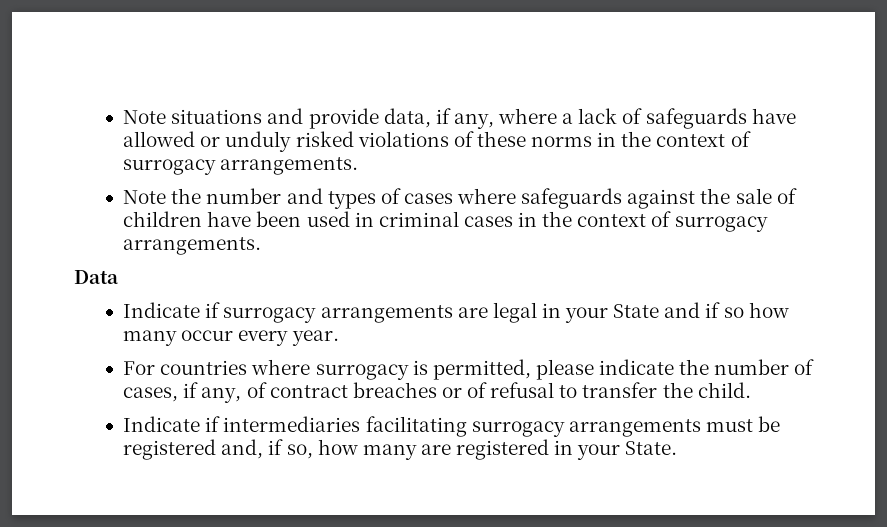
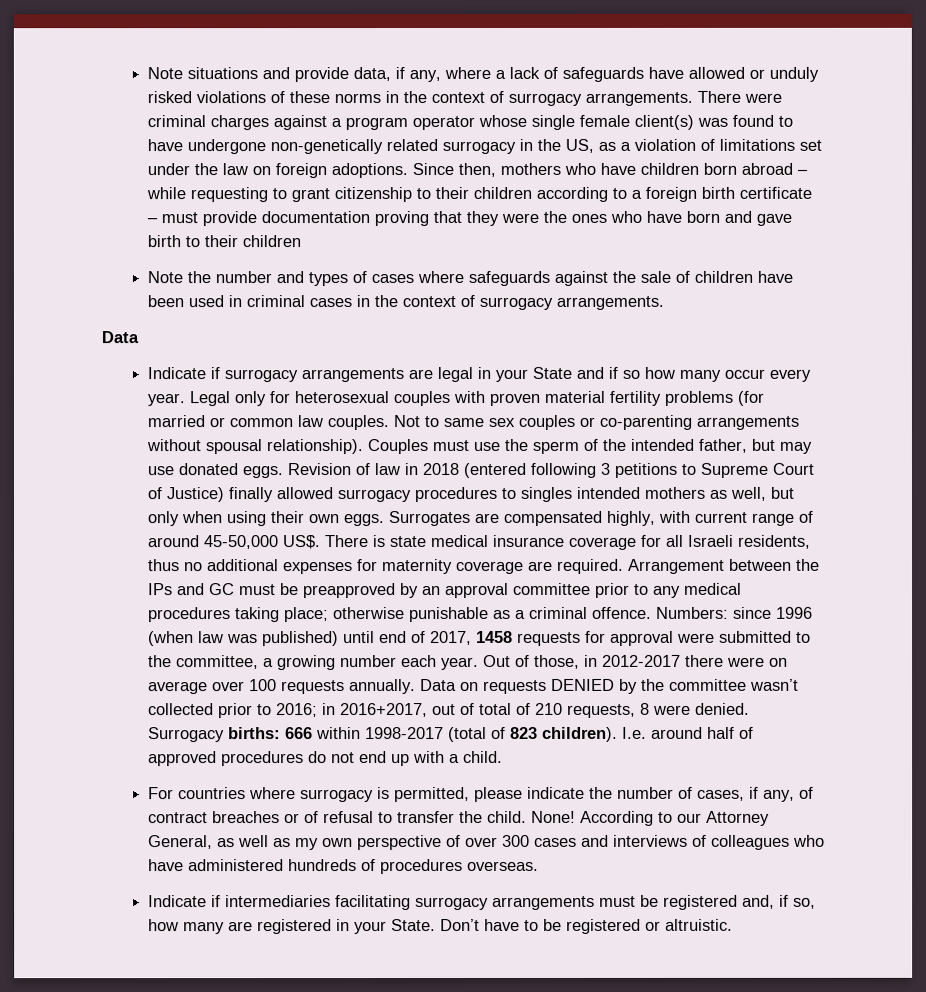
+ There were criminal charges against a program operator whose single female client(s) was found to have undergone non-genetically related surrogacy in the US, as a violation of limitations set under the law on foreign adoptions. Since then, mothers who have children born abroad – while requesting to grant citizenship to their children according to a foreign birth certificate – must provide documentation proving that they were the ones who have born and gave birth to their children
+ Legal only for heterosexual couples with proven material fertility problems (for married or common law couples. Not to same sex couples or co-parenting arrangements without spousal relationship). Couples must use the sperm of the intended father, but may use donated eggs. Revision of law in 2018 (entered following 3 petitions to Supreme Court of Justice) finally allowed surrogacy procedures to singles intended mothers as well, but only when using their own eggs. Surrogates are compensated highly, with current range of around 45-50,000 US$. There is state medical insurance coverage for all Israeli residents, thus no additional expenses for maternity coverage are required. Arrangement between the IPs and GC must be preapproved by an approval committee prior to any medical procedures taking place; otherwise punishable as a criminal offence. Numbers: since 1996 (when law was published) until end of 2017, 1458 requests for approval were submitted to the committee, a growing number each year. Out of those, in 2012-2017 there were on average over 100 requests annually. Data on requests DENIED by the committee wasn’t collected prior to 2016; in 2016+2017, out of total of 210 requests, 8 were denied. Surrogacy births: 666 within 1998-2017 (total of 823 children). I.e. around half of approved procedures do not end up with a child.
+ None! According to our Attorney General, as well as my own perspective of over 300 cases and interviews of colleagues who have administered hundreds of procedures overseas.
+ Don’t have to be registered or altruistic.

